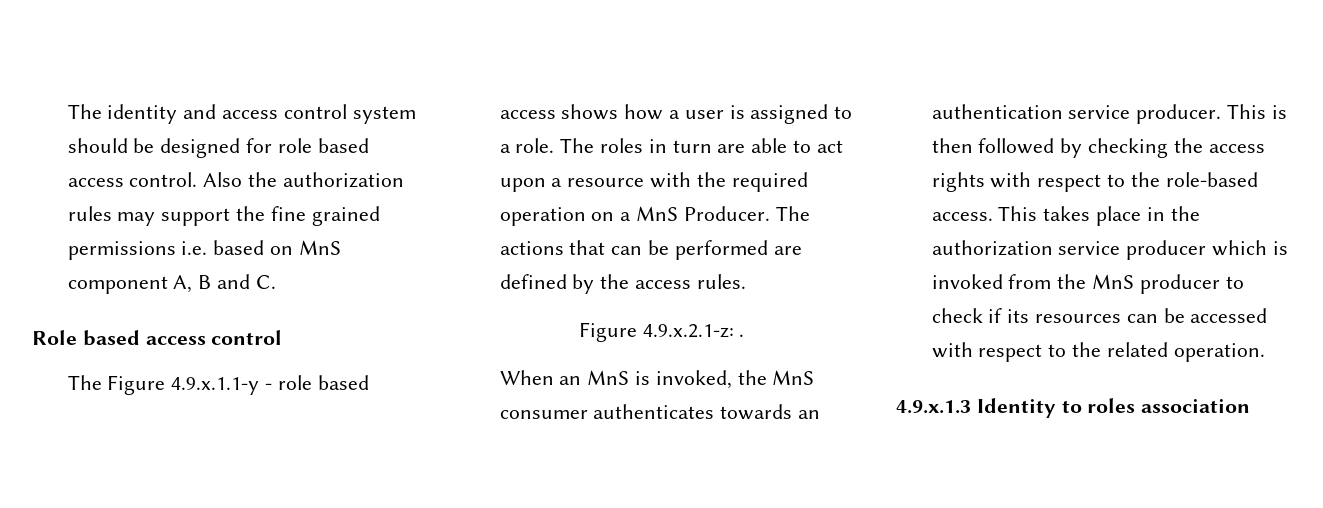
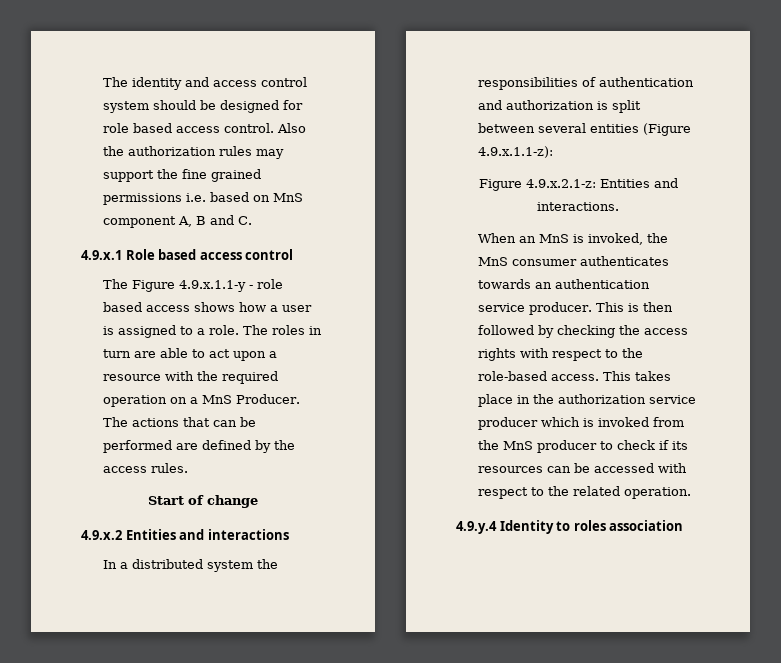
- Role based access control
+ 4.9.x.1 Role based access control
+ Start of change
+ 4.9.x.2 Entities and interactions
+ In a distributed system the responsibilities of authentication and authorization is split between several entities (Figure 4.9.x.1.1-z):
- Figure 4.9.x.2.1-z: .
+ Figure 4.9.x.2.1-z: Entities and interactions.
- 4.9.x.1.3 Identity to roles association
+ 4.9.y.4 Identity to roles association

